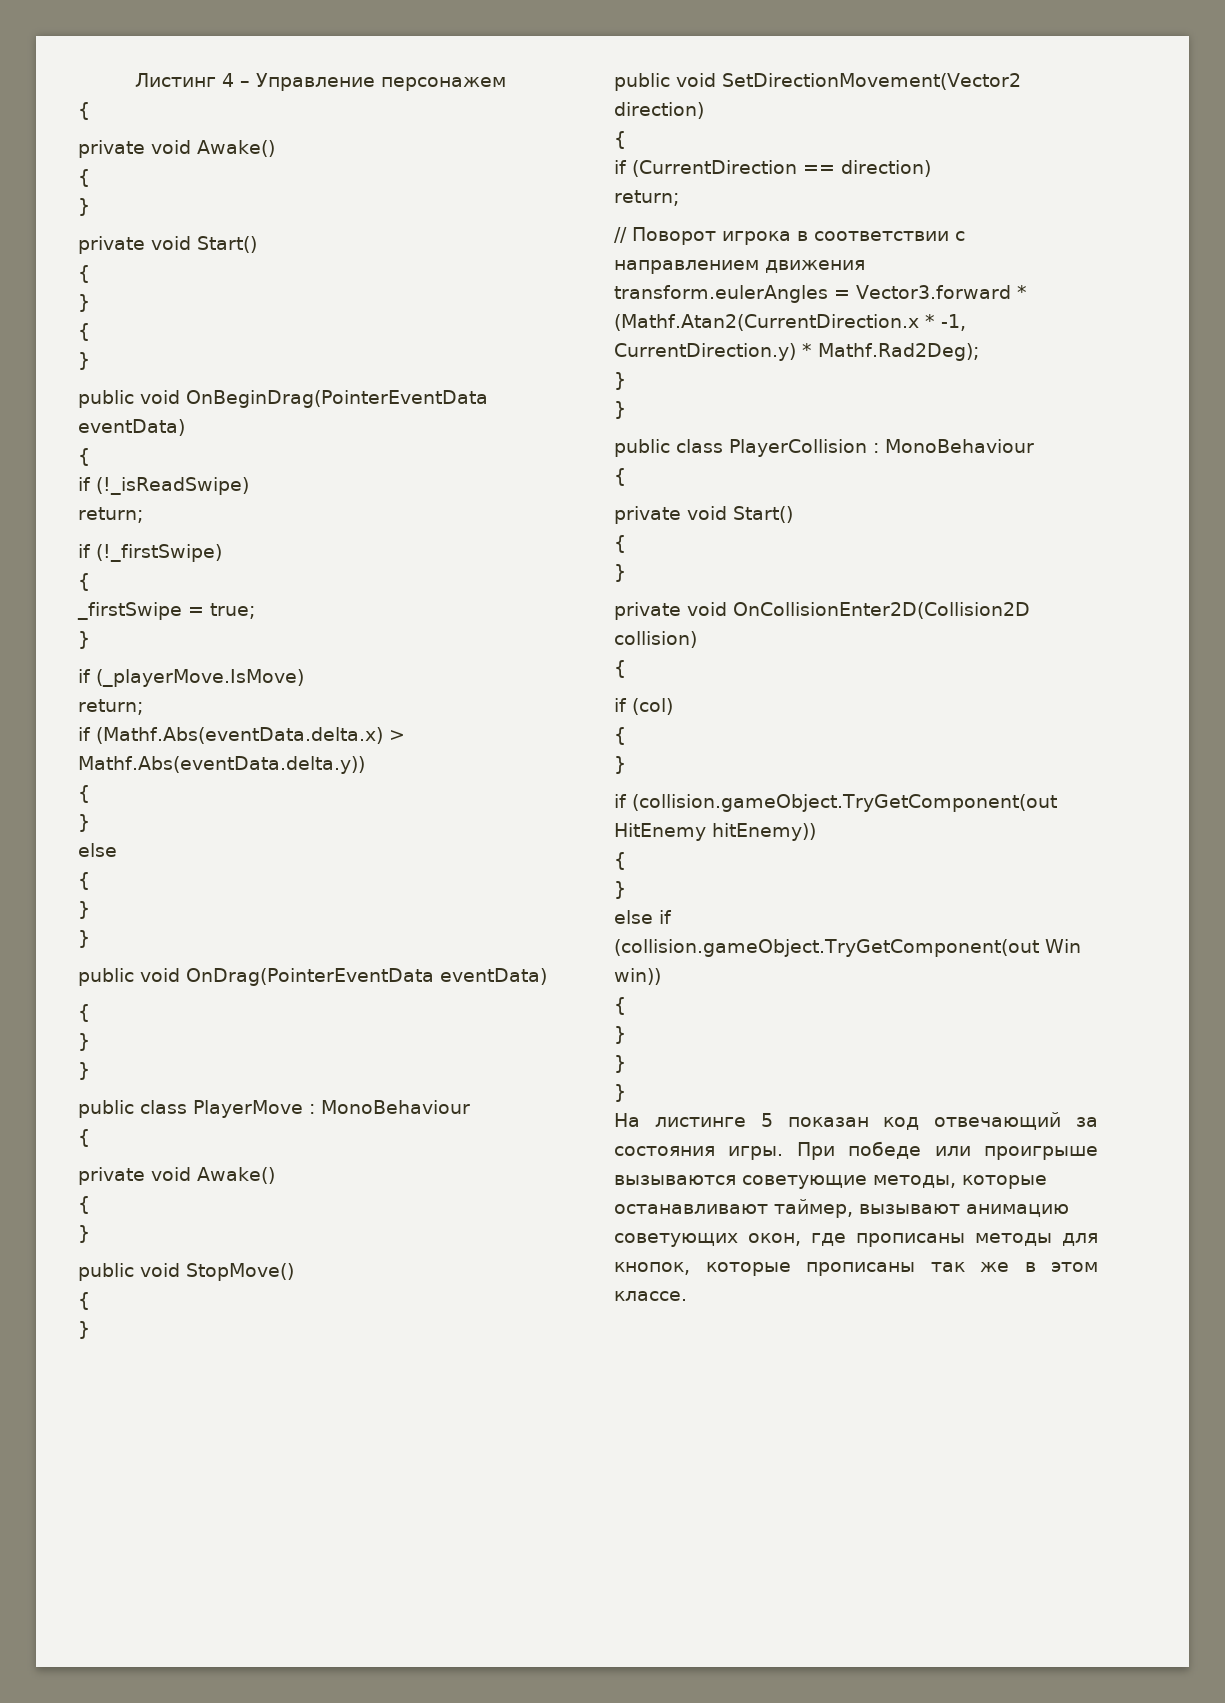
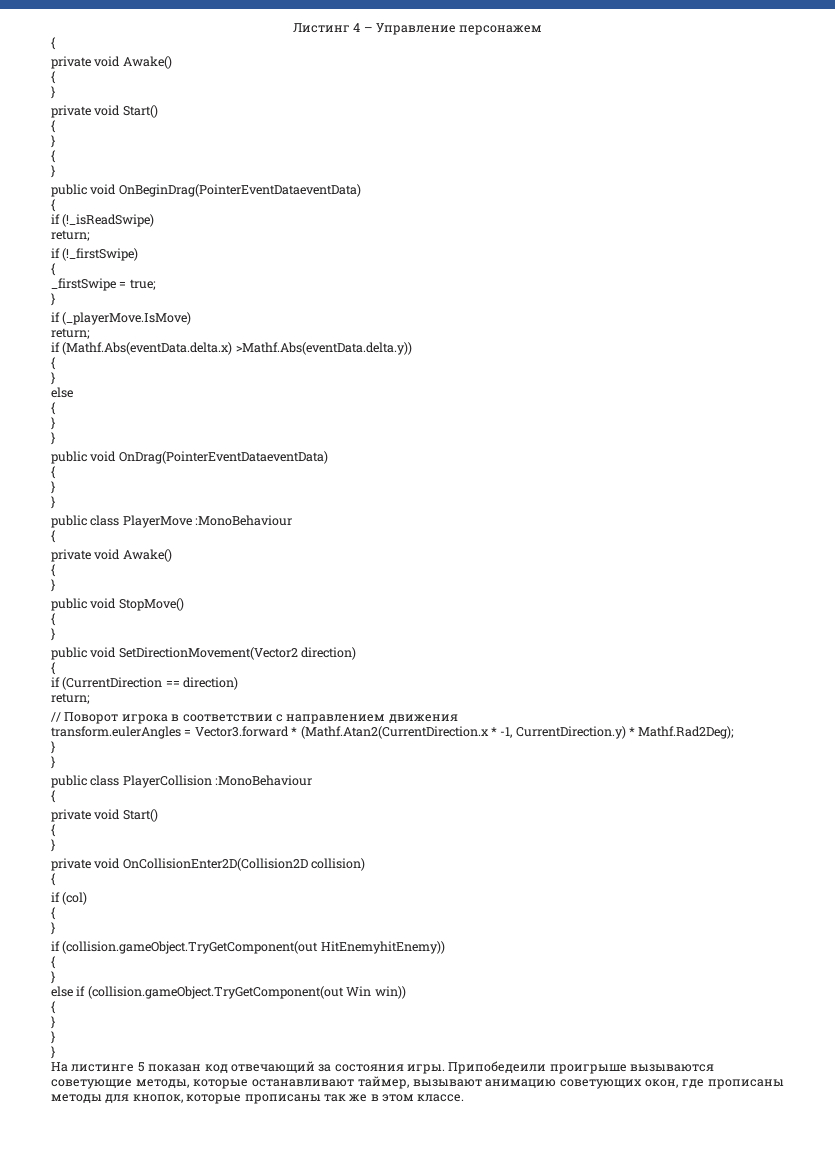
- public void OnBeginDrag(PointerEventData eventData)
+ public void OnBeginDrag(PointerEventDataeventData)
- if (Mathf.Abs(eventData.delta.x) > Mathf.Abs(eventData.delta.y))
+ if (Mathf.Abs(eventData.delta.x) >Mathf.Abs(eventData.delta.y))
- public void OnDrag(PointerEventData eventData)
+ public void OnDrag(PointerEventDataeventData)
- public class PlayerMove : MonoBehaviour
+ public class PlayerMove :MonoBehaviour
- public class PlayerCollision : MonoBehaviour
+ public class PlayerCollision :MonoBehaviour
- if (collision.gameObject.TryGetComponent(out HitEnemy hitEnemy))
+ if (collision.gameObject.TryGetComponent(out HitEnemyhitEnemy))
- При победе или проигрыше вызываются советующие методы, которые останавливают таймер, вызывают анимацию советующих окон, где прописаны методы для кнопок, которые прописаны так же в этом классе.
+ Припобедеили проигрыше вызываются советующие методы, которые останавливают таймер, вызывают анимацию советующих окон, где прописаны методы для кнопок, которые прописаны так же в этом классе.

